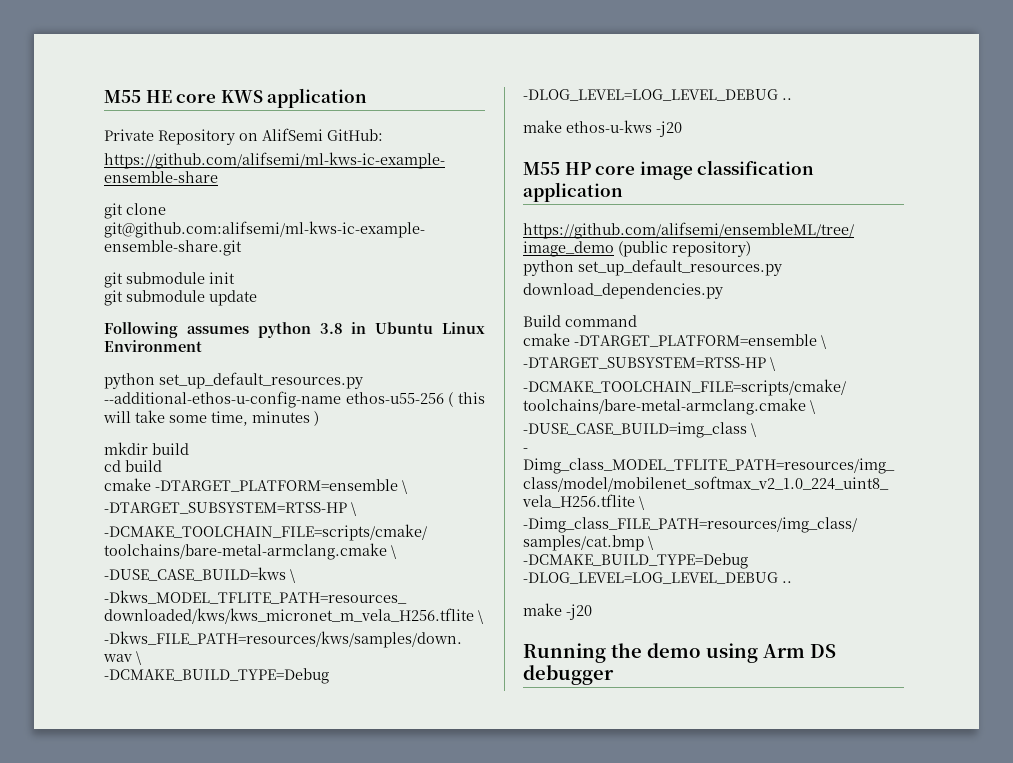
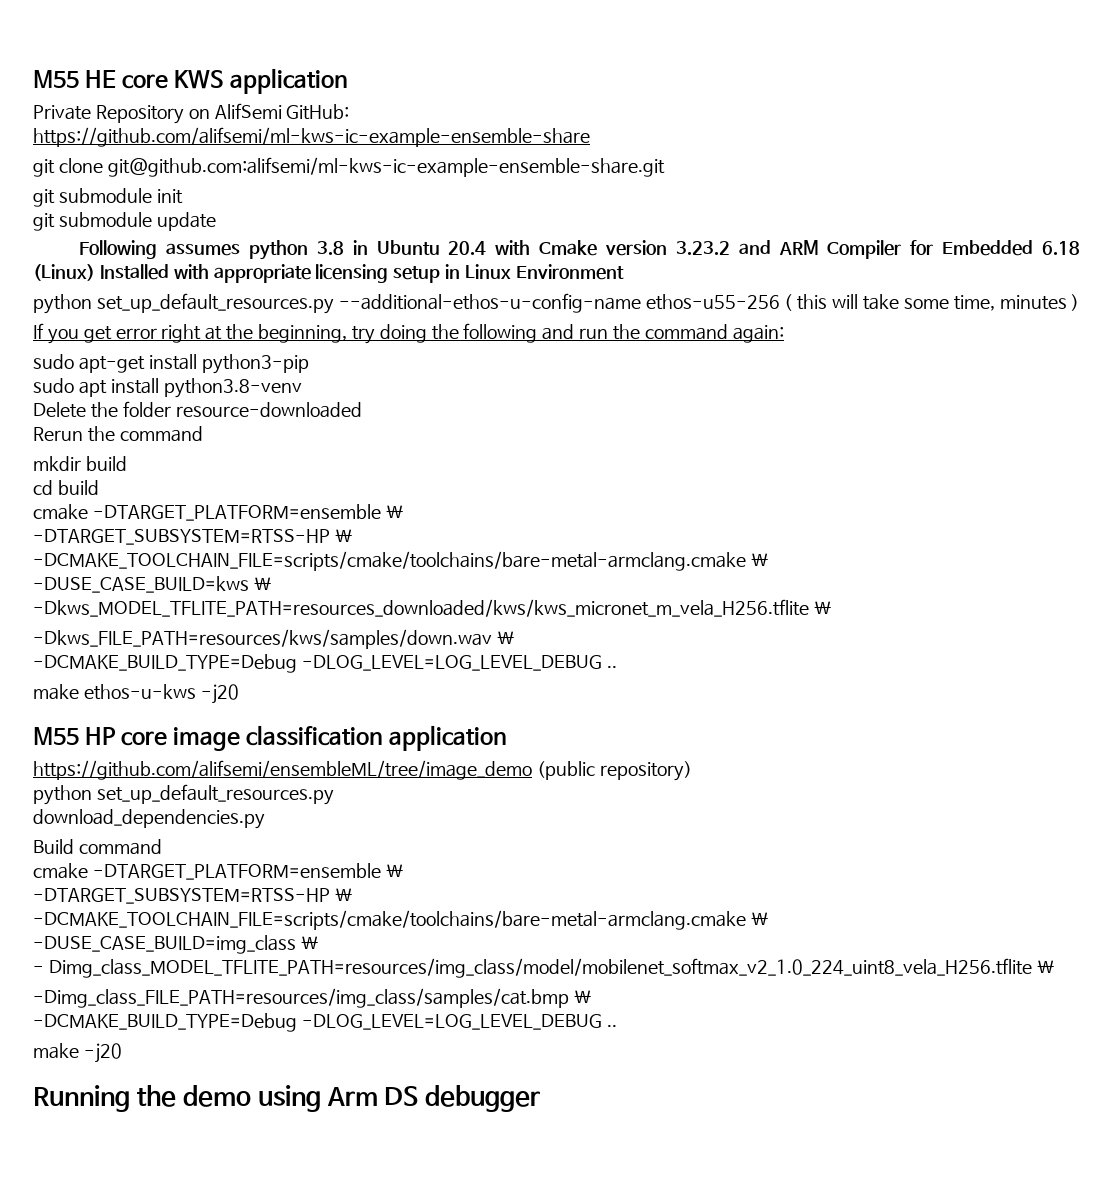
- Following assumes python 3.8 in Ubuntu Linux Environment
+ Following assumes python 3.8 in Ubuntu 20.4 with Cmake version 3.23.2 and ARM Compiler for Embedded 6.18 (Linux) Installed with appropriate licensing setup in Linux Environment
+ If you get error right at the beginning, try doing the following and run the command again:
+ sudo apt-get install python3-pip
+ sudo apt install python3.8-venv
+ Delete the folder resource-downloaded
+ Rerun the command

